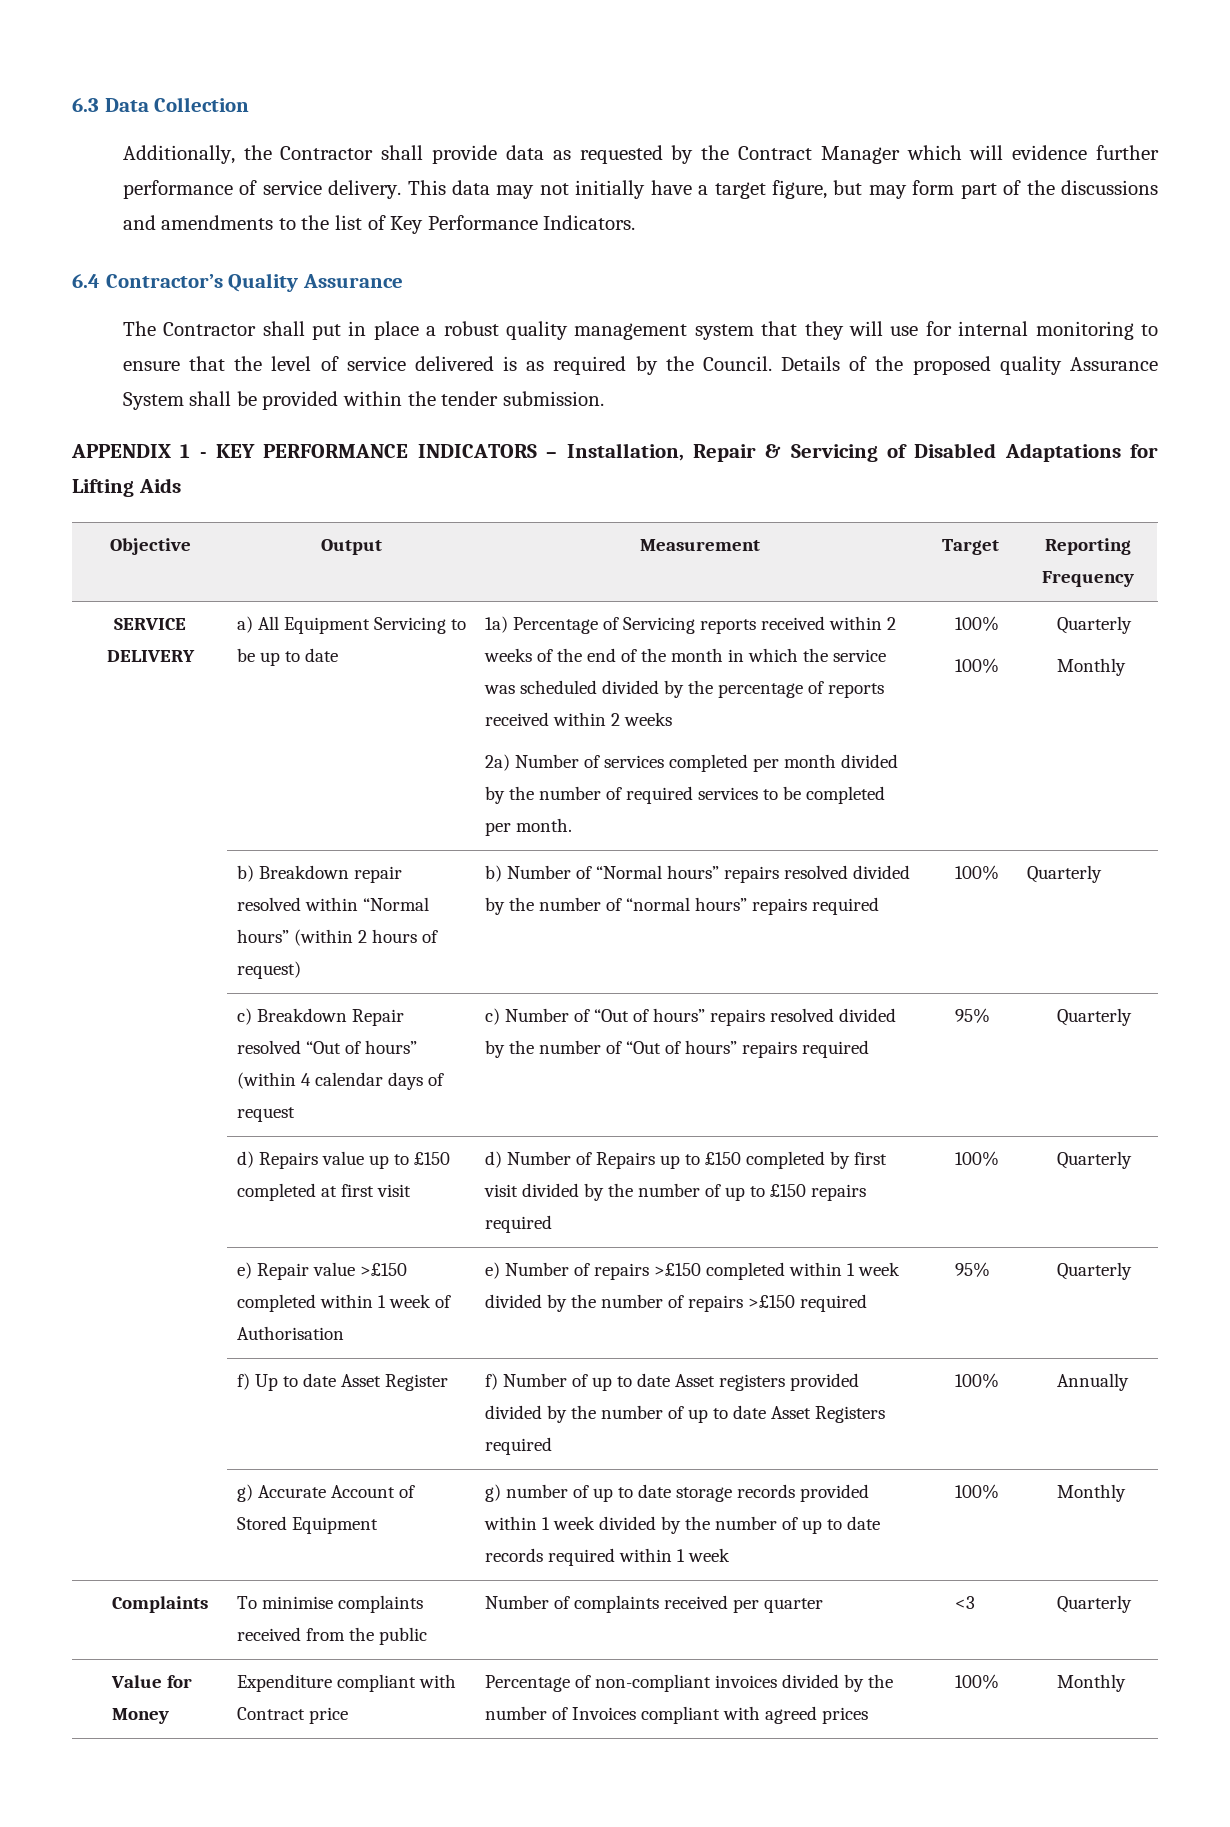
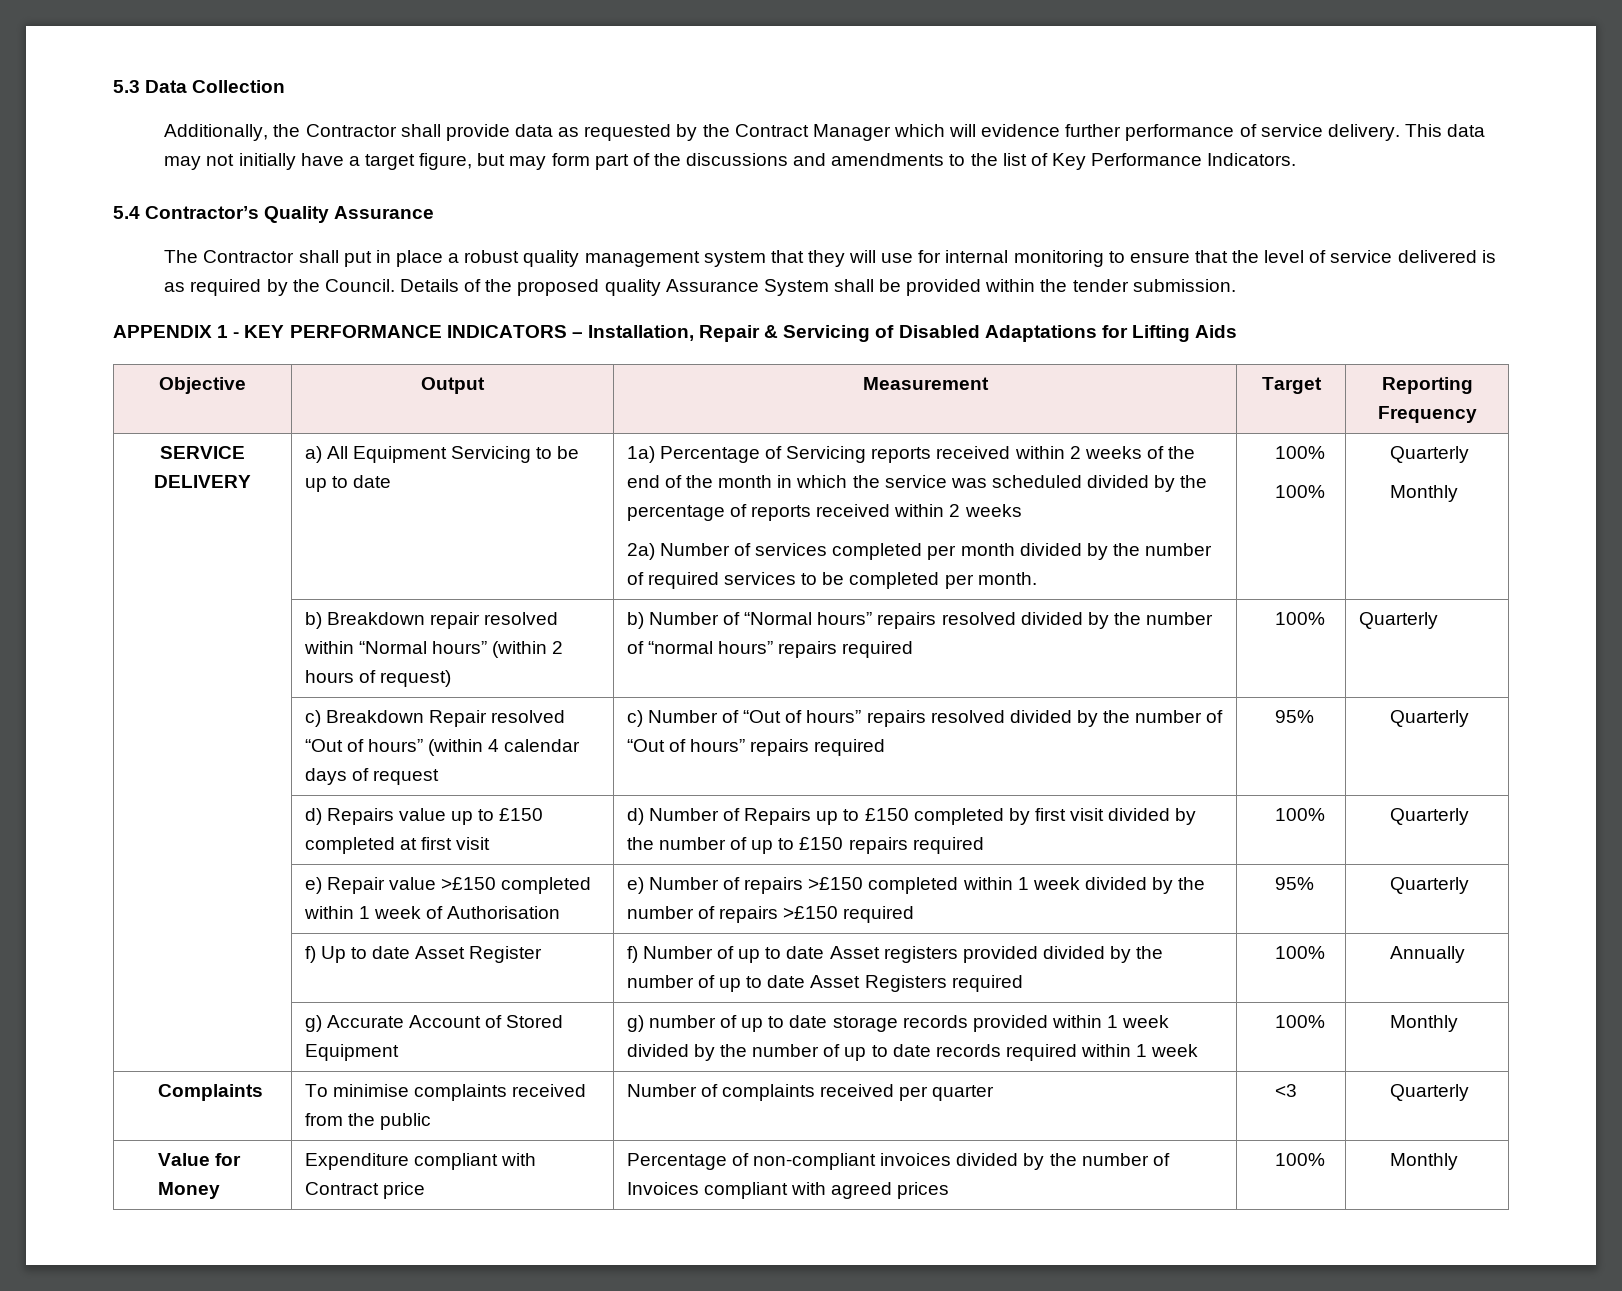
- 6.3 Data Collection
+ 5.3 Data Collection
- 6.4 Contractor’s Quality Assurance
+ 5.4 Contractor’s Quality Assurance

